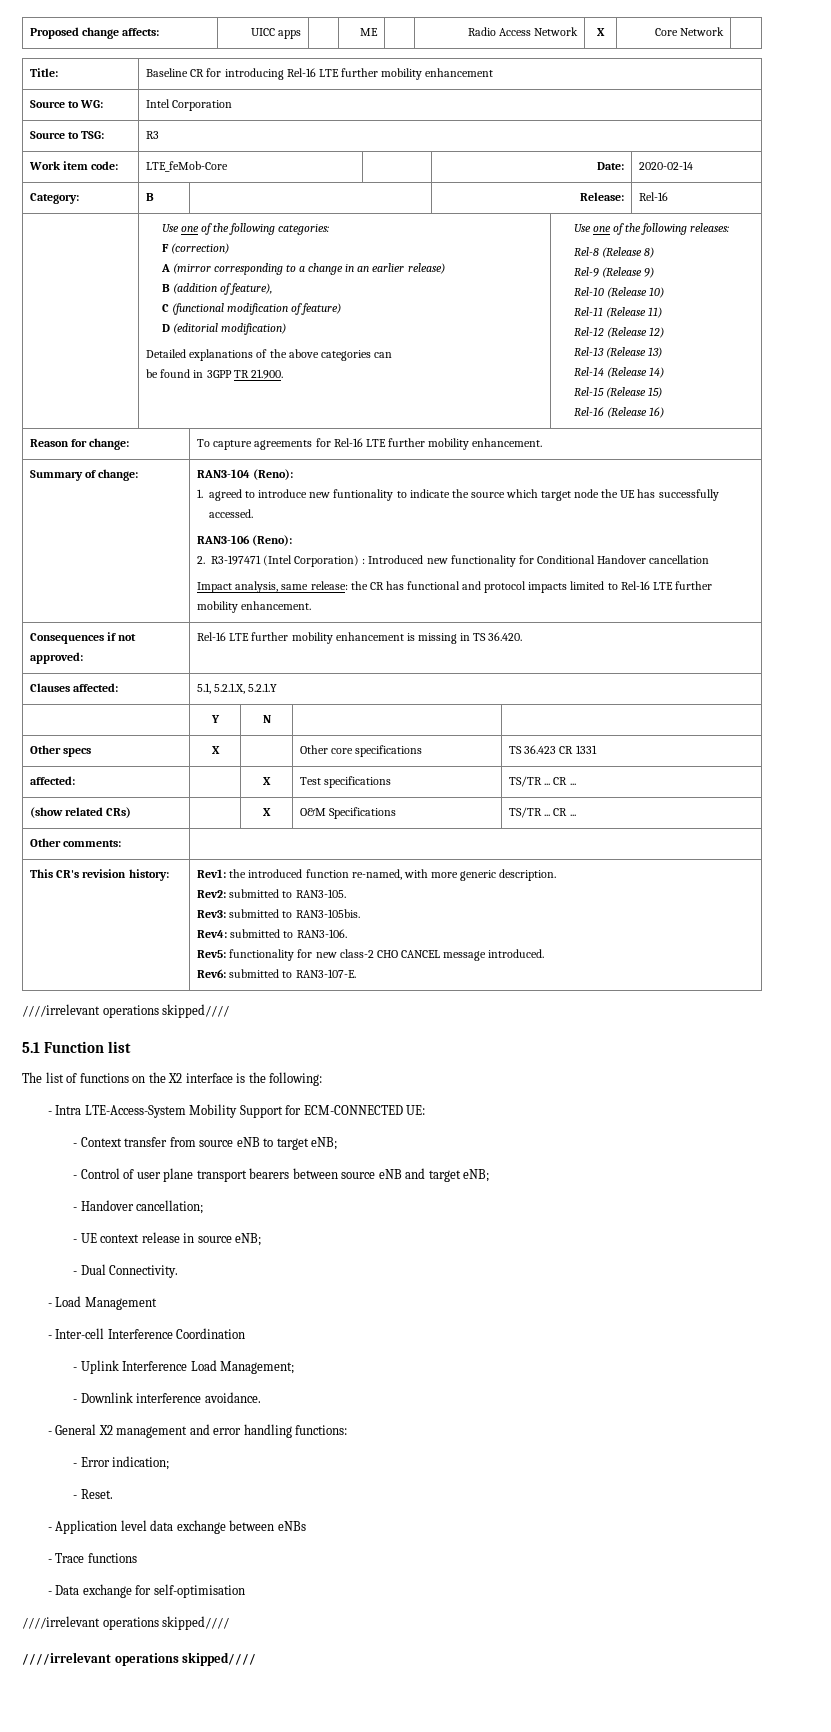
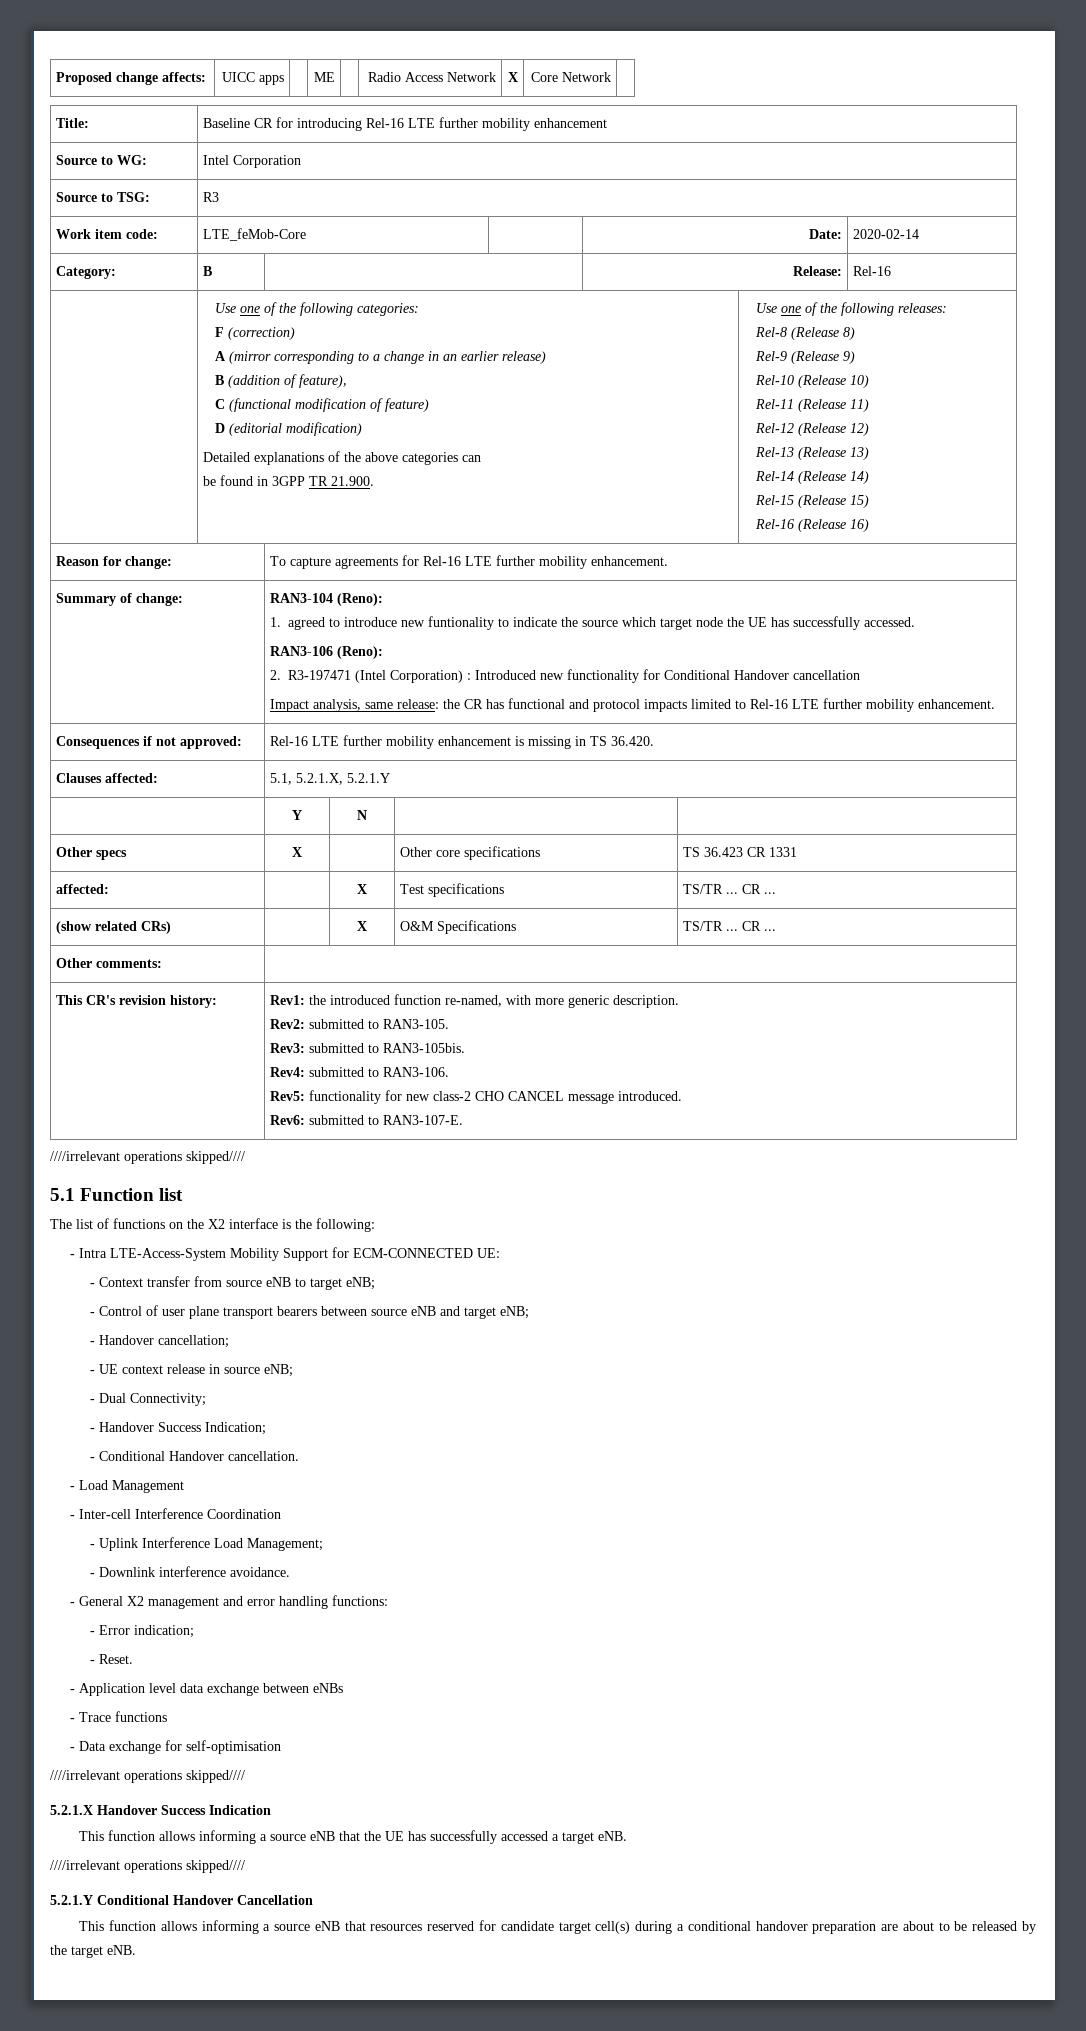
- - Dual Connectivity.
+ - Dual Connectivity;
+ - Handover Success Indication;
+ - Conditional Handover cancellation.
  - Data exchange for self-optimisation
  ////irrelevant operations skipped////
+ 5.2.1.X Handover Success Indication
+ This function allows informing a source eNB that the UE has successfully accessed a target eNB.
  ////irrelevant operations skipped////
+ 5.2.1.Y Conditional Handover Cancellation
+ This function allows informing a source eNB that resources reserved for candidate target cell(s) during a conditional handover preparation are about to be released by the target eNB.

